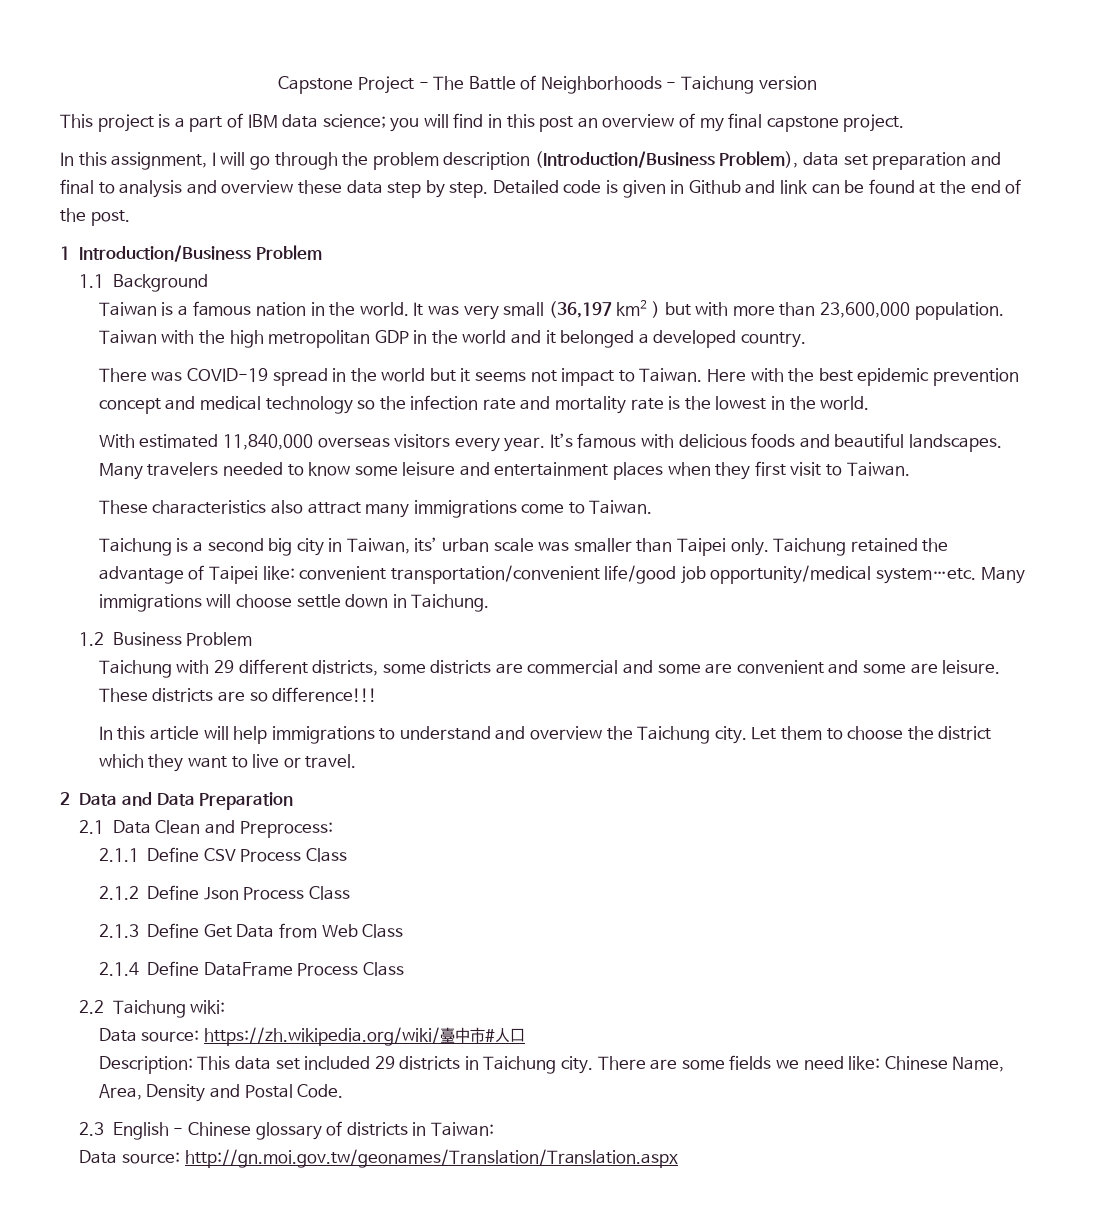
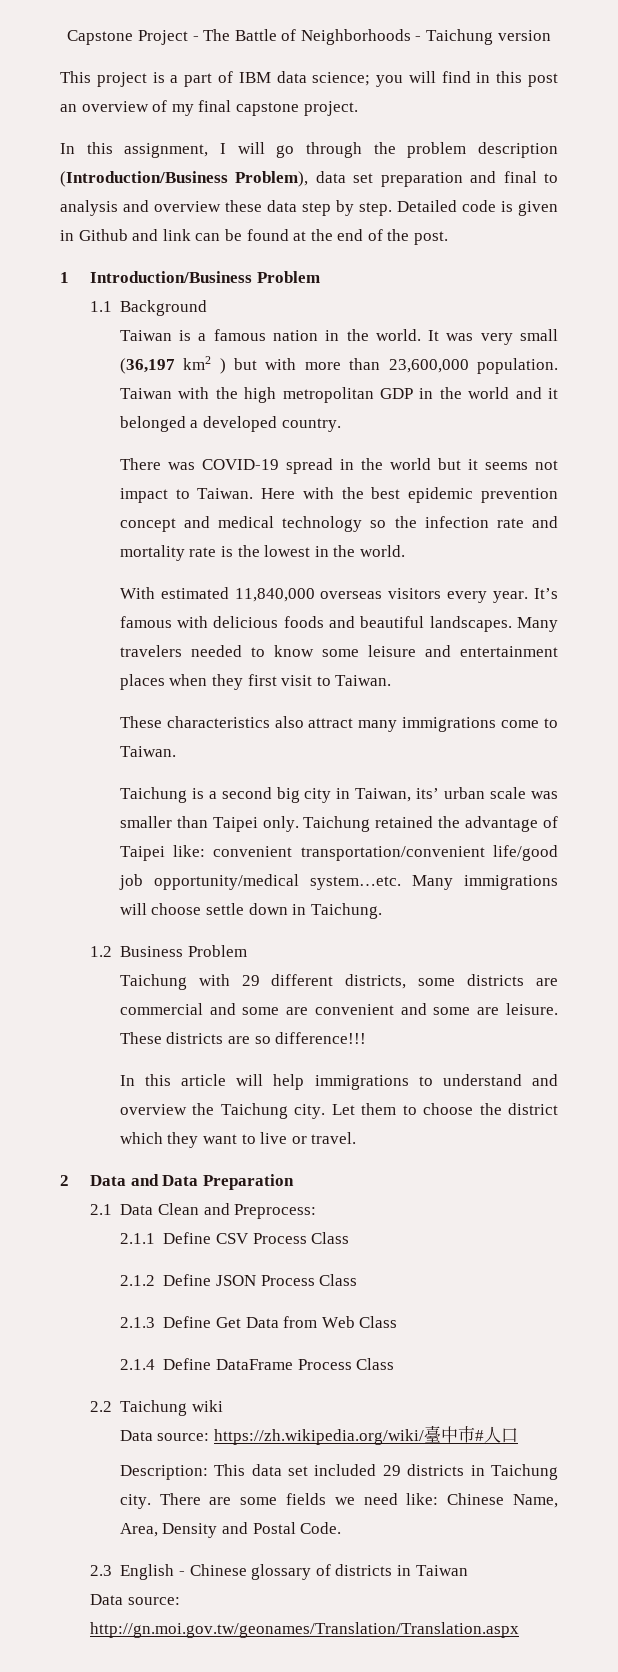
- 2.1.2 Define Json Process Class
+ 2.1.2 Define JSON Process Class
- 2.2 Taichung wiki:
+ 2.2 Taichung wiki
- 2.3 English - Chinese glossary of districts in Taiwan:
+ 2.3 English - Chinese glossary of districts in Taiwan

